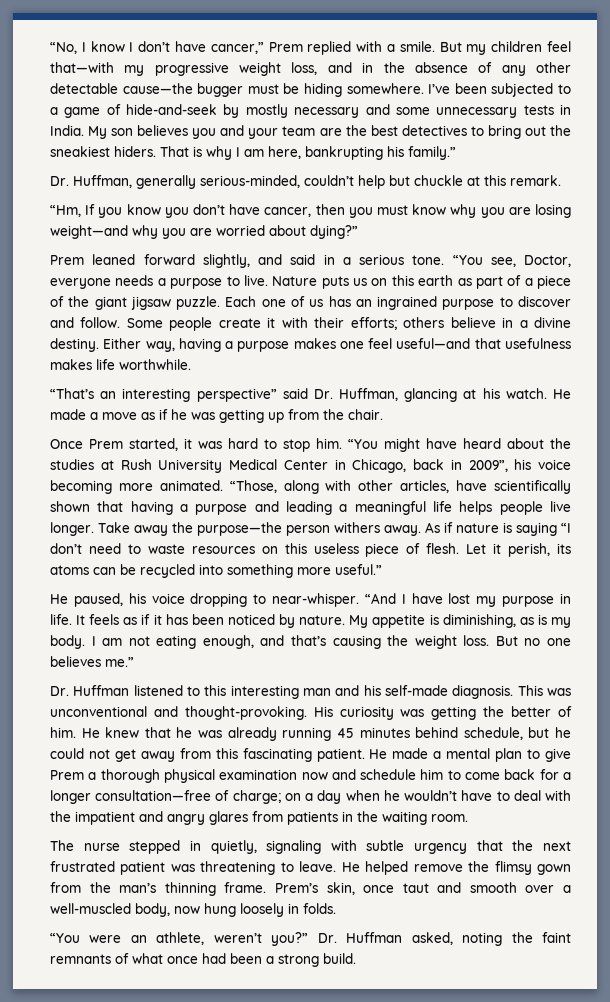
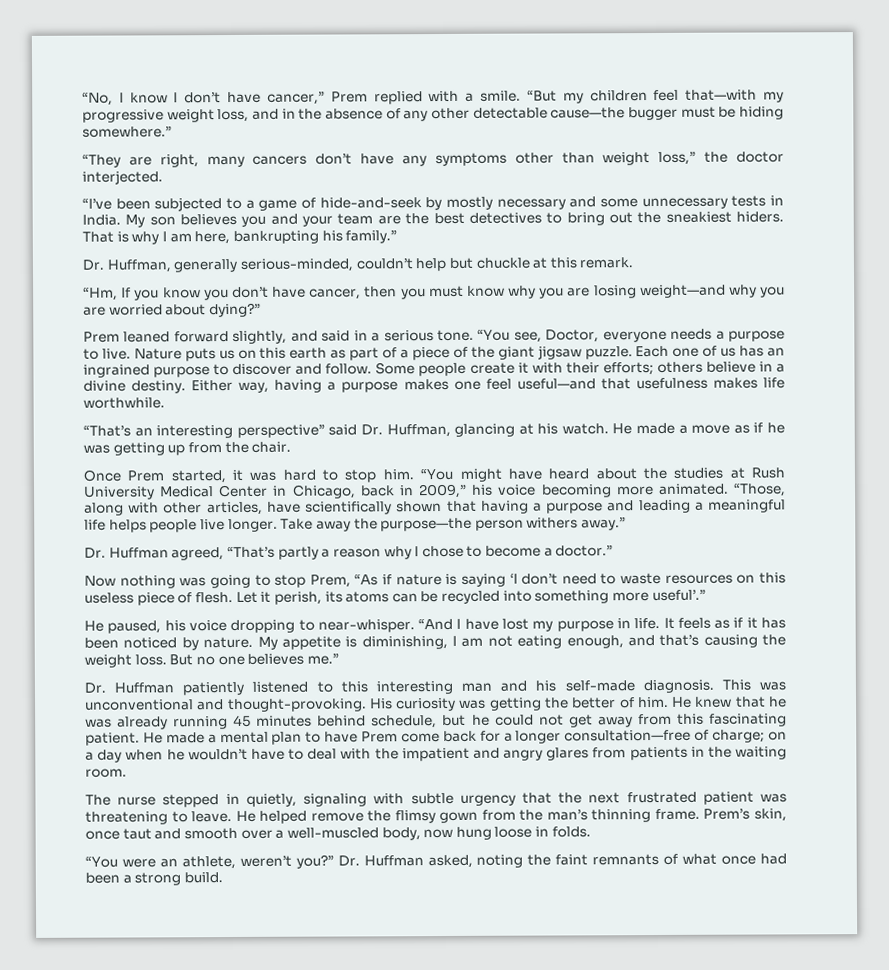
- But my children feel that—with my progressive weight loss, and in the absence of any other detectable cause—the bugger must be hiding somewhere. I’ve been subjected to a game of hide-and-seek by mostly necessary and some unnecessary tests in India.
+ “But my children feel that—with my progressive weight loss, and in the absence of any other detectable cause—the bugger must be hiding somewhere.”
+ “They are right, many cancers don’t have any symptoms other than weight loss,” the doctor interjected.
+ “I’ve been subjected to a game of hide-and-seek by mostly necessary and some unnecessary tests in India.
- “You might have heard about the studies at Rush University Medical Center in Chicago, back in 2009”, his voice becoming more animated.
+ “You might have heard about the studies at Rush University Medical Center in Chicago, back in 2009,” his voice becoming more animated.
- Take away the purpose—the person withers away. As if nature is saying “I don’t need to waste resources on this useless piece of flesh.
+ Take away the purpose—the person withers away.”
+ Dr. Huffman agreed, “That’s partly a reason why I chose to become a doctor.”
+ Now nothing was going to stop Prem, “As if nature is saying ‘I don’t need to waste resources on this useless piece of flesh.
- Let it perish, its atoms can be recycled into something more useful.”
+ Let it perish, its atoms can be recycled into something more useful’.”
- My appetite is diminishing, as is my body. I am not eating enough, and that’s causing the weight loss.
+ My appetite is diminishing, I am not eating enough, and that’s causing the weight loss.
- Dr. Huffman listened to this interesting man and his self-made diagnosis.
+ Dr. Huffman patiently listened to this interesting man and his self-made diagnosis.
- He made a mental plan to give Prem a thorough physical examination now and schedule him to come back for a longer consultation—free of charge; on a day when he wouldn’t have to deal with the impatient and angry glares from patients in the waiting room.
+ He made a mental plan to have Prem come back for a longer consultation—free of charge; on a day when he wouldn’t have to deal with the impatient and angry glares from patients in the waiting room.
- Prem’s skin, once taut and smooth over a well-muscled body, now hung loosely in folds.
+ Prem’s skin, once taut and smooth over a well-muscled body, now hung loose in folds.

